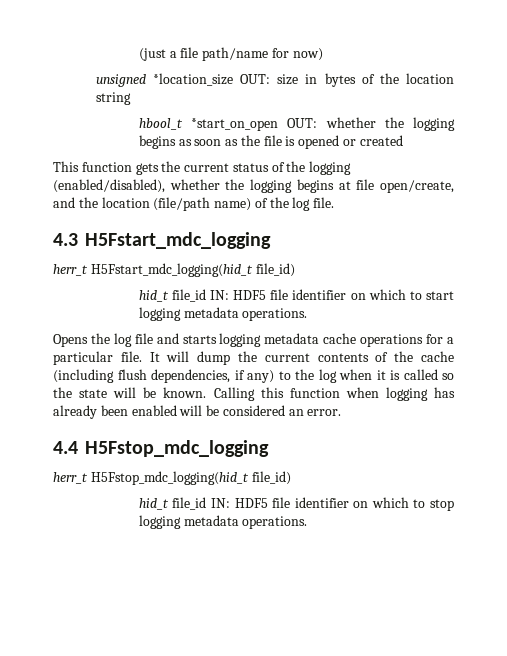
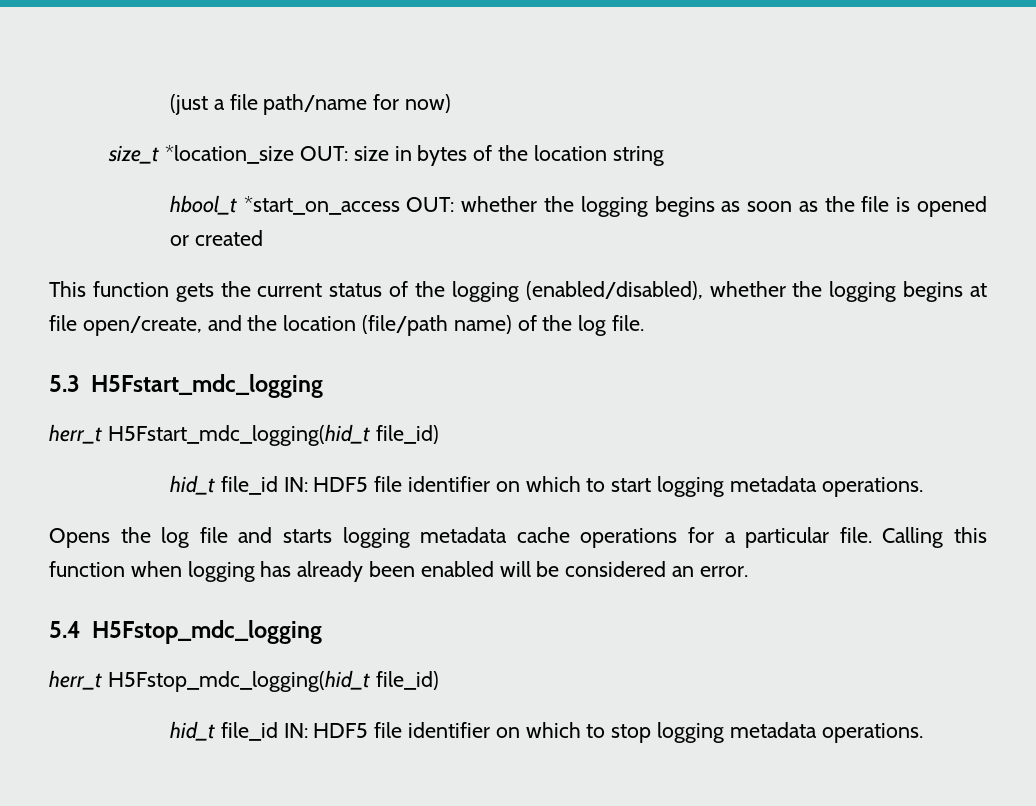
- unsigned *location_size OUT: size in bytes of the location string
+ size_t *location_size OUT: size in bytes of the location string
- hbool_t *start_on_open OUT: whether the logging begins as soon as the file is opened or created
+ hbool_t *start_on_access OUT: whether the logging begins as soon as the file is opened or created
- 4.3 H5Fstart_mdc_logging
+ 5.3 H5Fstart_mdc_logging
- It will dump the current contents of the cache (including flush dependencies, if any) to the log when it is called so the state will be known.
- 4.4 H5Fstop_mdc_logging
+ 5.4 H5Fstop_mdc_logging

